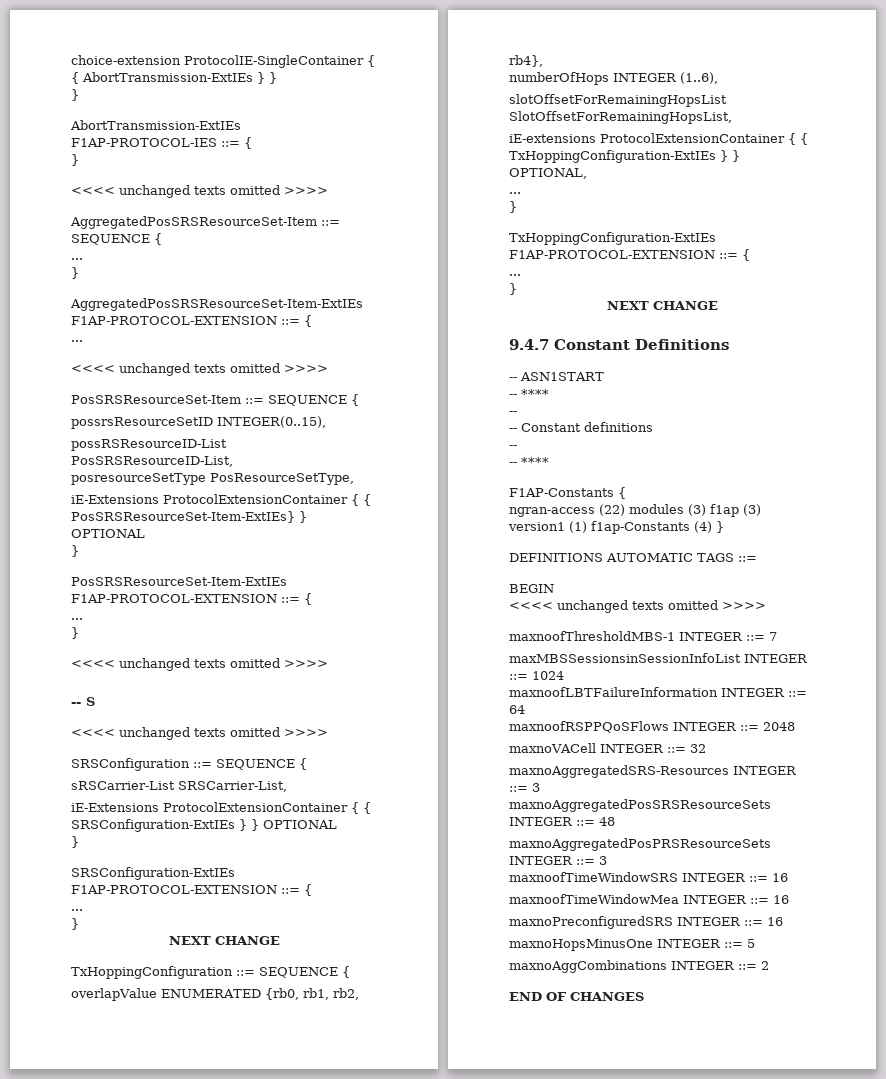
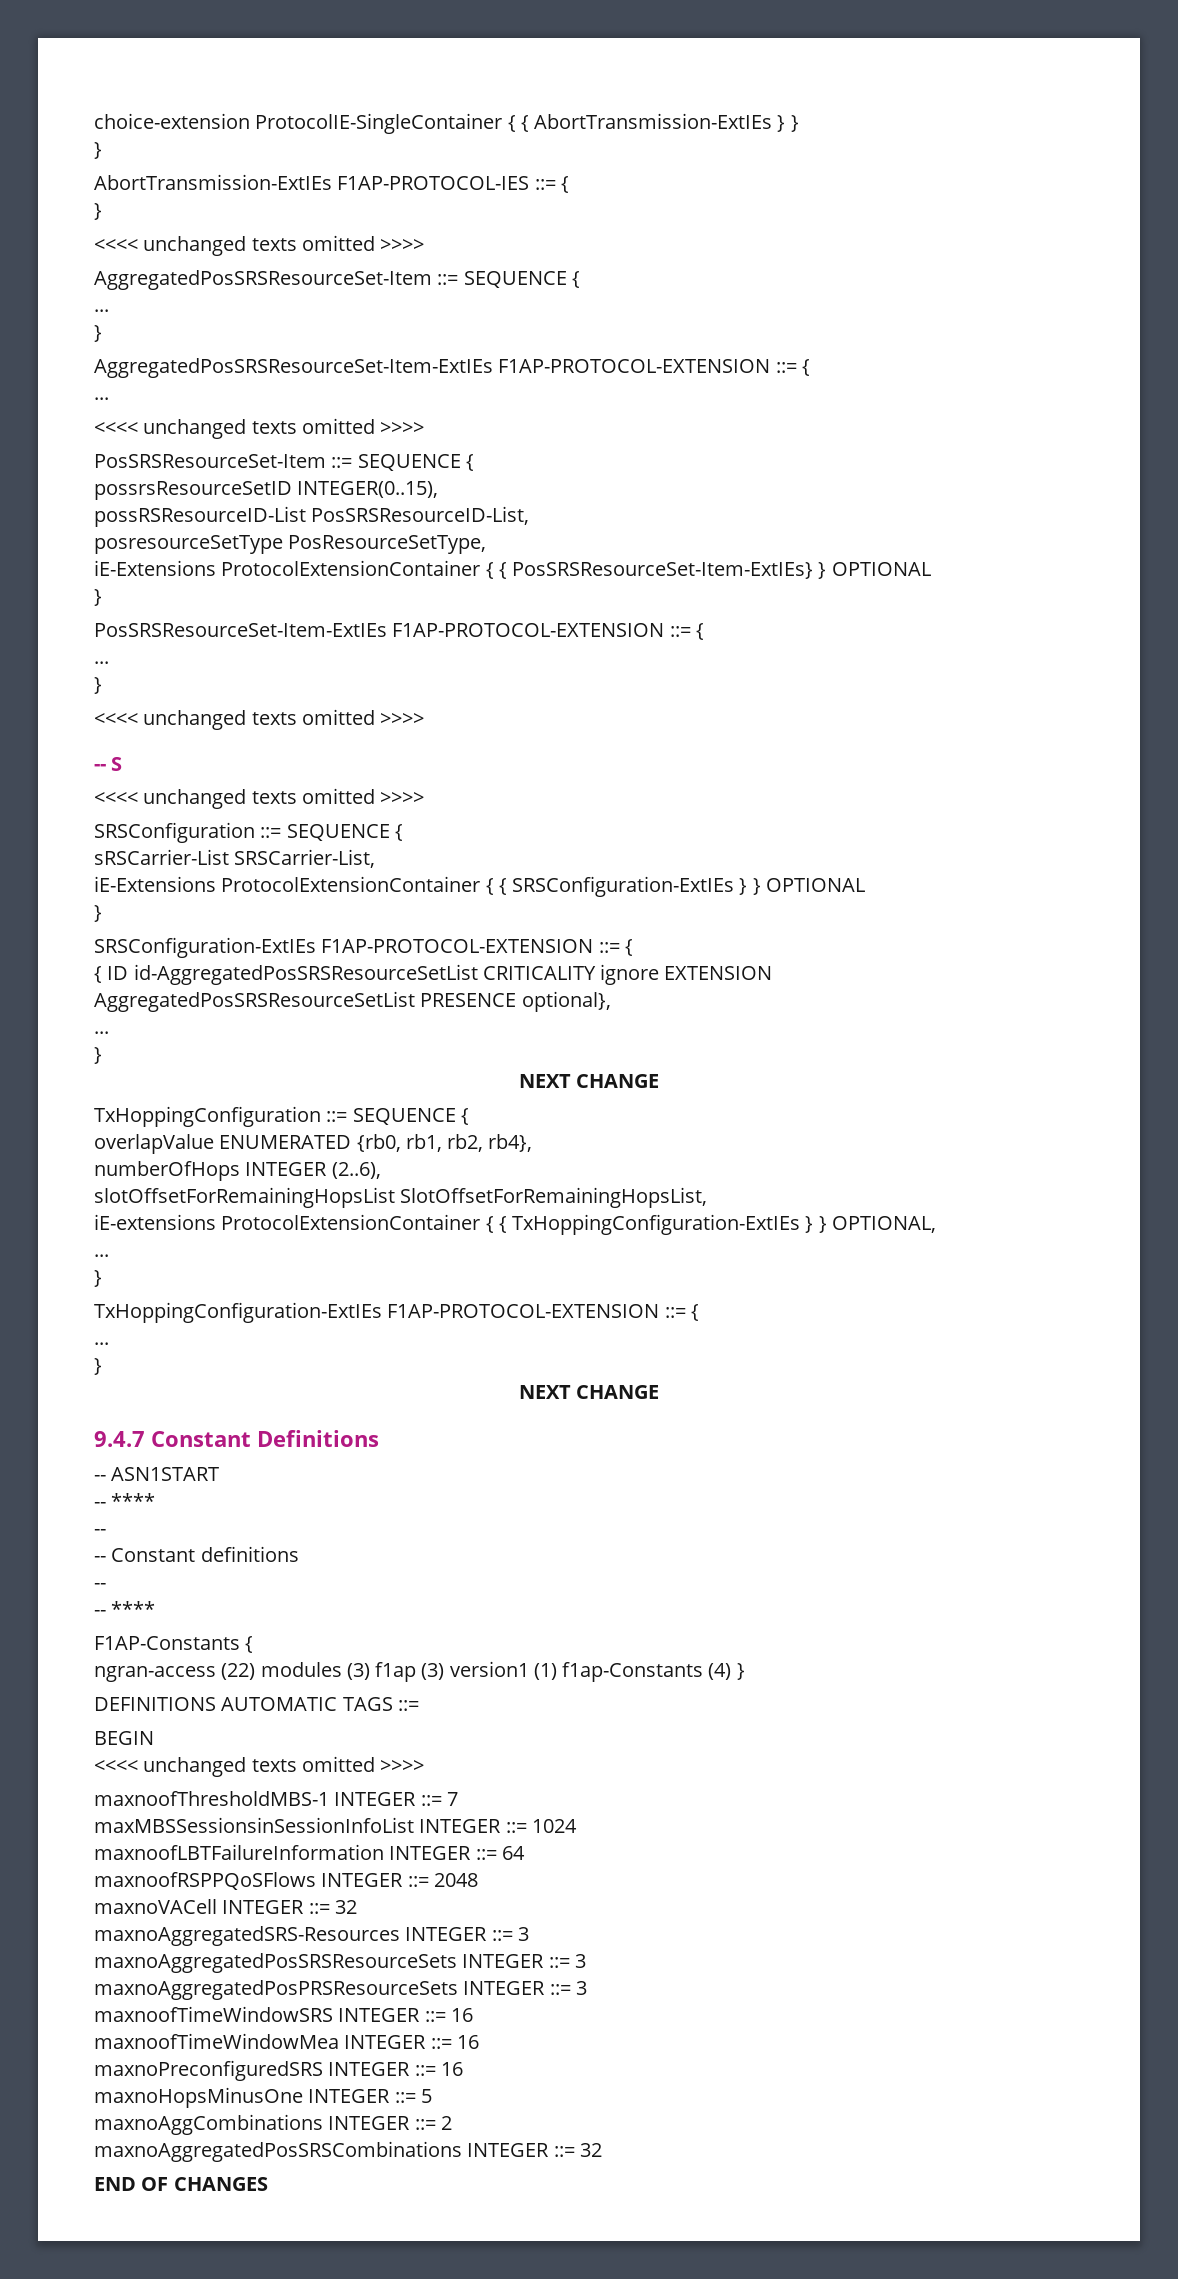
+ { ID id-AggregatedPosSRSResourceSetList CRITICALITY ignore EXTENSION AggregatedPosSRSResourceSetList PRESENCE optional},
- numberOfHops INTEGER (1..6),
+ numberOfHops INTEGER (2..6),
- maxnoAggregatedPosSRSResourceSets INTEGER ::= 48
+ maxnoAggregatedPosSRSResourceSets INTEGER ::= 3
+ maxnoAggregatedPosSRSCombinations INTEGER ::= 32

